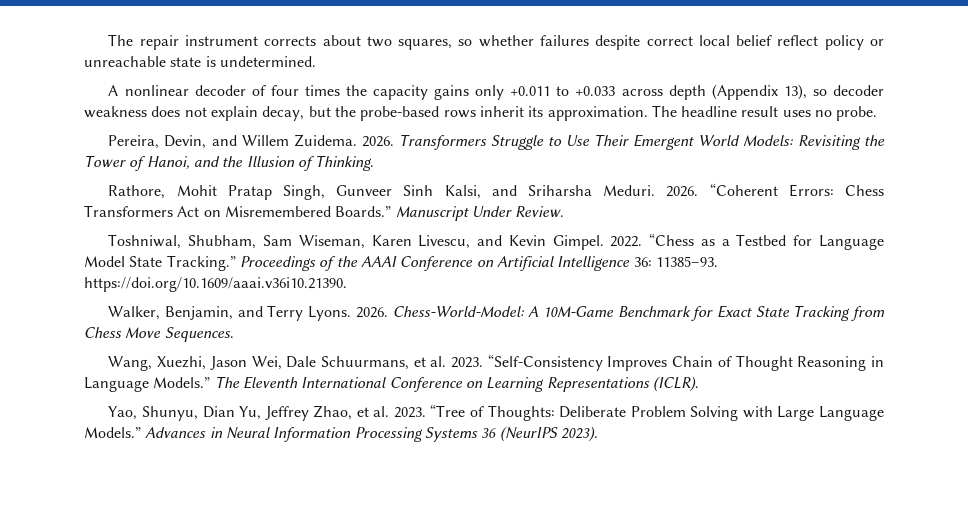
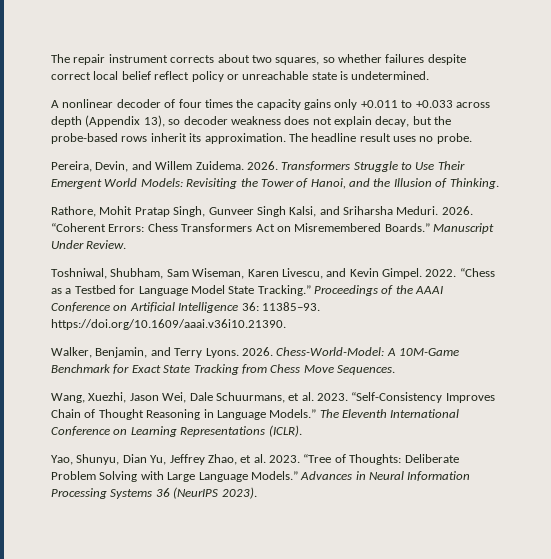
- Rathore, Mohit Pratap Singh, Gunveer Sinh Kalsi, and Sriharsha Meduri.
+ Rathore, Mohit Pratap Singh, Gunveer Singh Kalsi, and Sriharsha Meduri.

